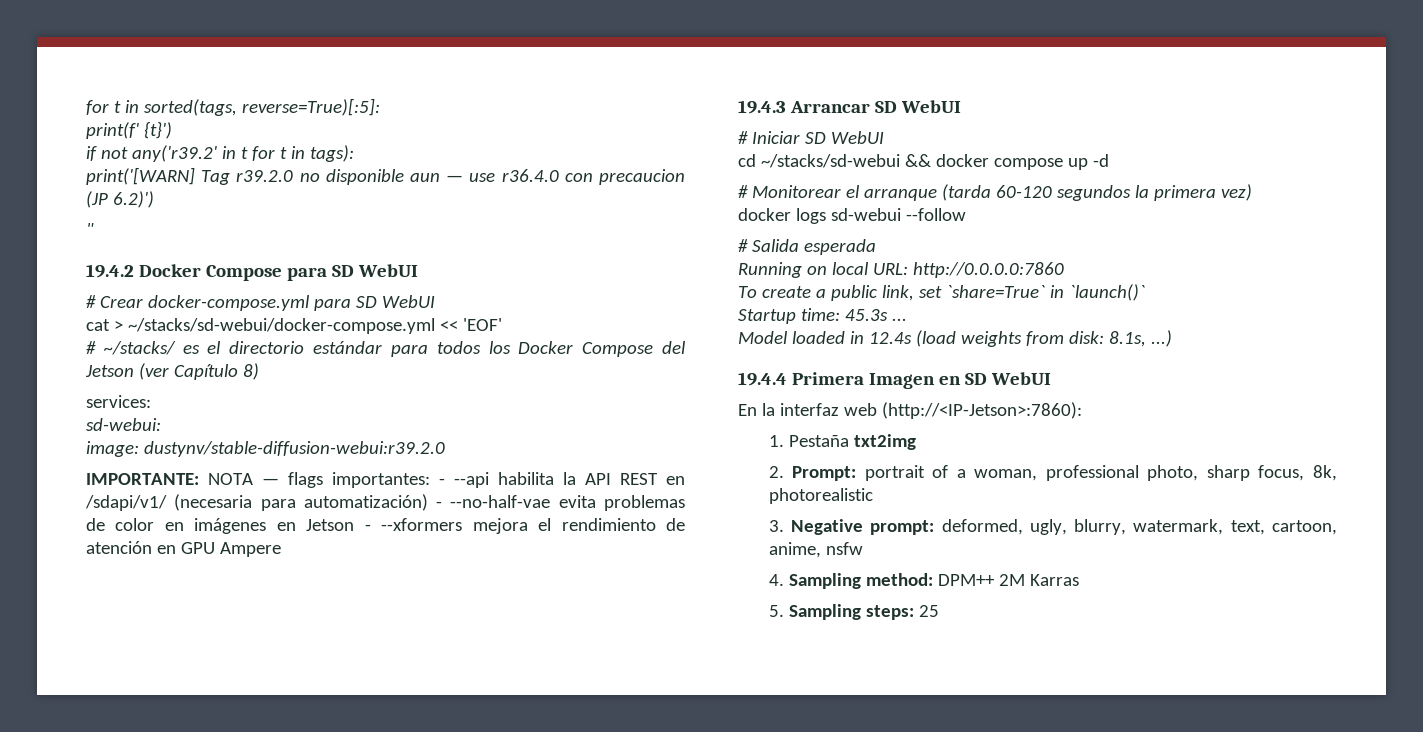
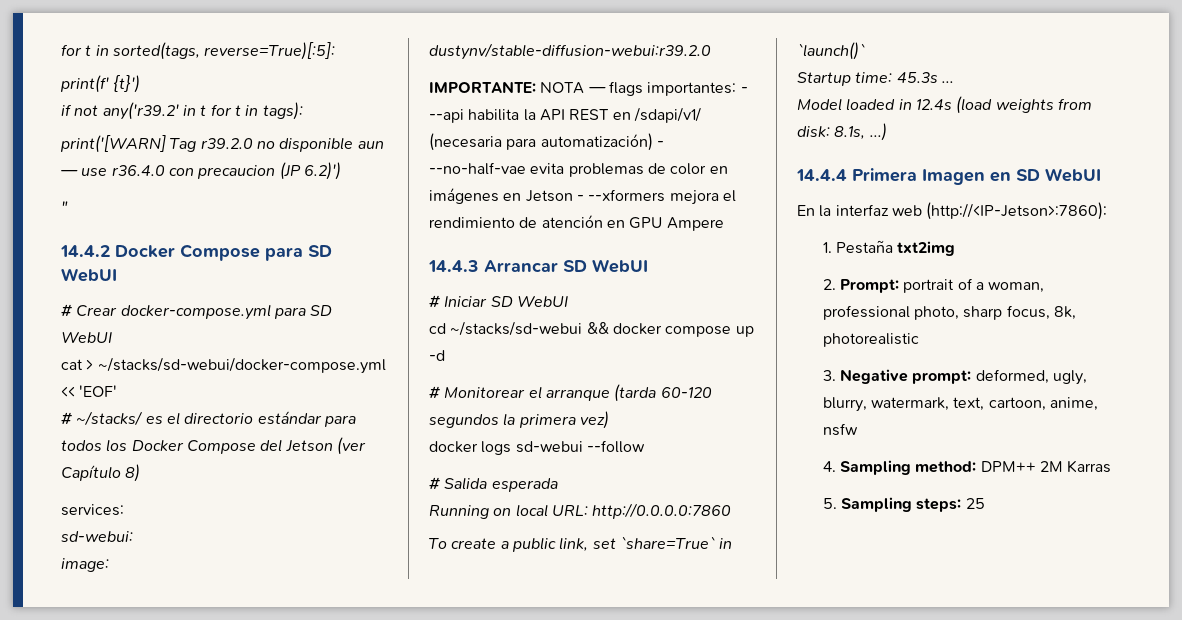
- 19.4.2 Docker Compose para SD WebUI
+ 14.4.2 Docker Compose para SD WebUI
- 19.4.3 Arrancar SD WebUI
+ 14.4.3 Arrancar SD WebUI
- 19.4.4 Primera Imagen en SD WebUI
+ 14.4.4 Primera Imagen en SD WebUI

